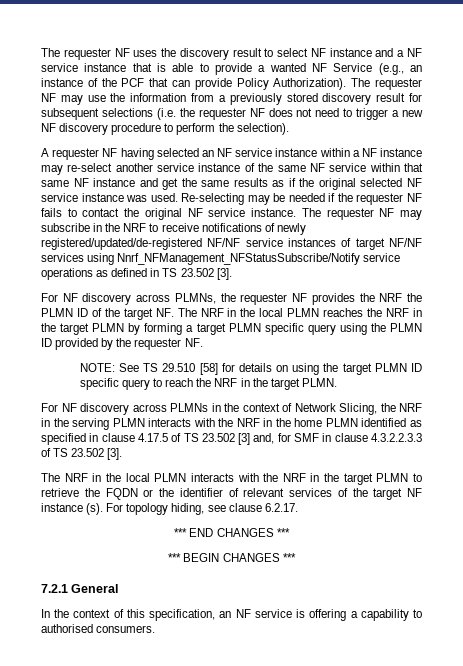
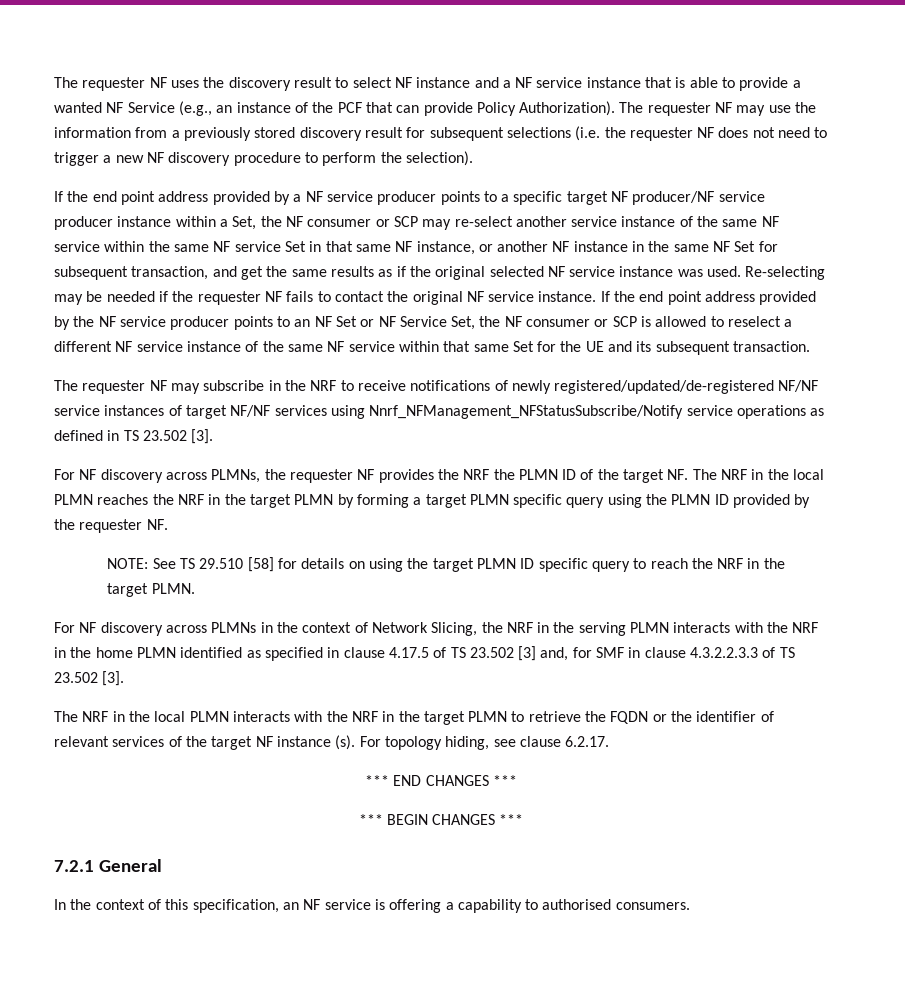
- A requester NF having selected an NF service instance within a NF instance may re-select another service instance of the same NF service within that same NF instance and get the same results as if the original selected NF service instance was used.
+ If the end point address provided by a NF service producer points to a specific target NF producer/NF service producer instance within a Set, the NF consumer or SCP may re-select another service instance of the same NF service within the same NF service Set in that same NF instance, or another NF instance in the same NF Set for subsequent transaction, and get the same results as if the original selected NF service instance was used.
- Re-selecting may be needed if the requester NF fails to contact the original NF service instance. The requester NF may subscribe in the NRF to receive notifications of newly registered/updated/de-registered NF/NF service instances of target NF/NF services using Nnrf_NFManagement_NFStatusSubscribe/Notify service operations as defined in TS 23.502 [3].
+ Re-selecting may be needed if the requester NF fails to contact the original NF service instance. If the end point address provided by the NF service producer points to an NF Set or NF Service Set, the NF consumer or SCP is allowed to reselect a different NF service instance of the same NF service within that same Set for the UE and its subsequent transaction.
+ The requester NF may subscribe in the NRF to receive notifications of newly registered/updated/de-registered NF/NF service instances of target NF/NF services using Nnrf_NFManagement_NFStatusSubscribe/Notify service operations as defined in TS 23.502 [3].

